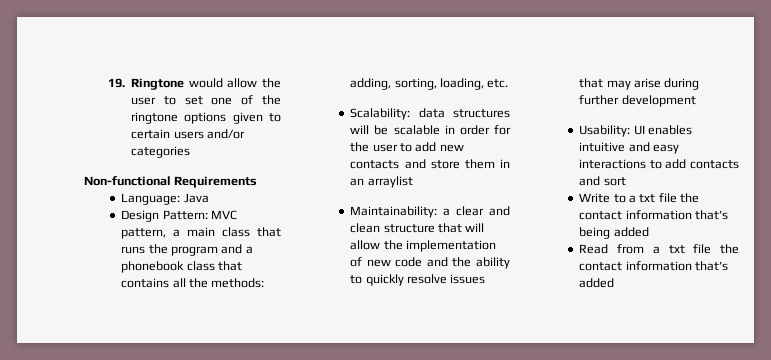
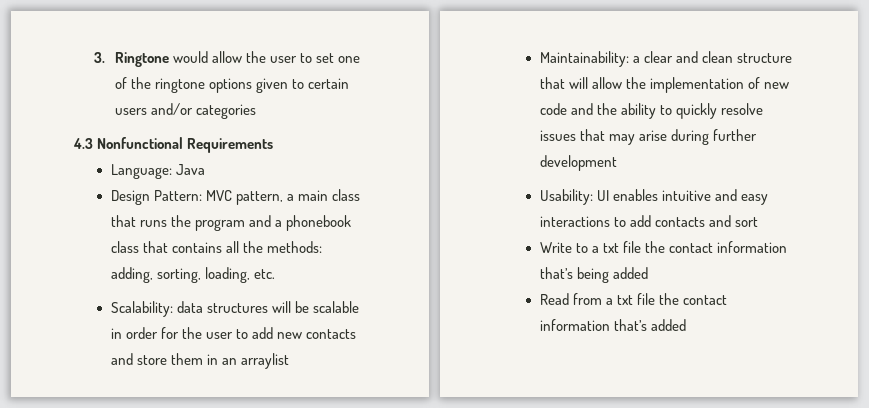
- 19. Ringtone would allow the user to set one of the ringtone options given to certain users and/or categories
+ 3. Ringtone would allow the user to set one of the ringtone options given to certain users and/or categories
- Non-functional Requirements
+ 4.3 Nonfunctional Requirements

